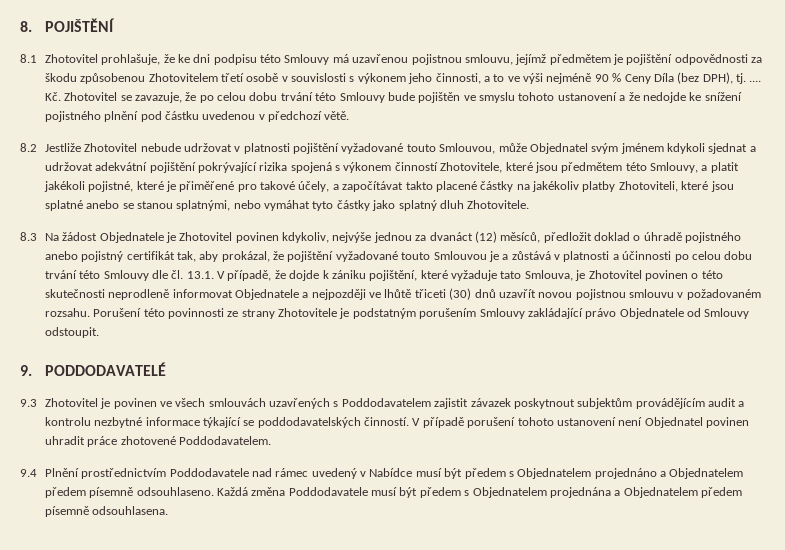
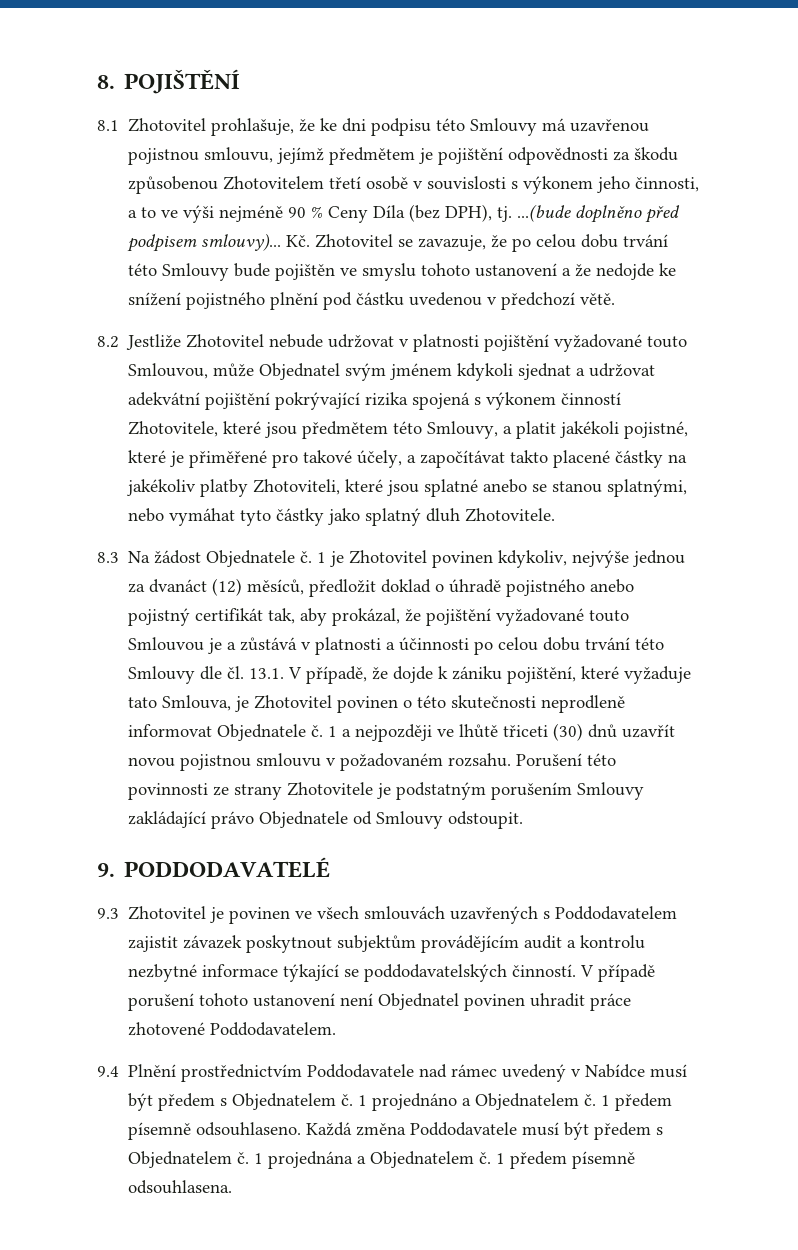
- 8.1 Zhotovitel prohlašuje, že ke dni podpisu této Smlouvy má uzavřenou pojistnou smlouvu, jejímž předmětem je pojištění odpovědnosti za škodu způsobenou Zhotovitelem třetí osobě v souvislosti s výkonem jeho činnosti, a to ve výši nejméně 90 % Ceny Díla (bez DPH), tj. ....
+ 8.1 Zhotovitel prohlašuje, že ke dni podpisu této Smlouvy má uzavřenou pojistnou smlouvu, jejímž předmětem je pojištění odpovědnosti za škodu způsobenou Zhotovitelem třetí osobě v souvislosti s výkonem jeho činnosti, a to ve výši nejméně 90 % Ceny Díla (bez DPH), tj. ...(bude doplněno před podpisem smlouvy)...
- 8.3 Na žádost Objednatele je Zhotovitel povinen kdykoliv, nejvýše jednou za dvanáct (12) měsíců, předložit doklad o úhradě pojistného anebo pojistný certifikát tak, aby prokázal, že pojištění vyžadované touto Smlouvou je a zůstává v platnosti a účinnosti po celou dobu trvání této Smlouvy dle čl. 13.1. V případě, že dojde k zániku pojištění, které vyžaduje tato Smlouva, je Zhotovitel povinen o této skutečnosti neprodleně informovat Objednatele a nejpozději ve lhůtě třiceti (30) dnů uzavřít novou pojistnou smlouvu v požadovaném rozsahu.
+ 8.3 Na žádost Objednatele č. 1 je Zhotovitel povinen kdykoliv, nejvýše jednou za dvanáct (12) měsíců, předložit doklad o úhradě pojistného anebo pojistný certifikát tak, aby prokázal, že pojištění vyžadované touto Smlouvou je a zůstává v platnosti a účinnosti po celou dobu trvání této Smlouvy dle čl. 13.1. V případě, že dojde k zániku pojištění, které vyžaduje tato Smlouva, je Zhotovitel povinen o této skutečnosti neprodleně informovat Objednatele č. 1 a nejpozději ve lhůtě třiceti (30) dnů uzavřít novou pojistnou smlouvu v požadovaném rozsahu.
- 9.4 Plnění prostřednictvím Poddodavatele nad rámec uvedený v Nabídce musí být předem s Objednatelem projednáno a Objednatelem předem písemně odsouhlaseno.
+ 9.4 Plnění prostřednictvím Poddodavatele nad rámec uvedený v Nabídce musí být předem s Objednatelem č. 1 projednáno a Objednatelem č. 1 předem písemně odsouhlaseno.
- Každá změna Poddodavatele musí být předem s Objednatelem projednána a Objednatelem předem písemně odsouhlasena.
+ Každá změna Poddodavatele musí být předem s Objednatelem č. 1 projednána a Objednatelem č. 1 předem písemně odsouhlasena.

